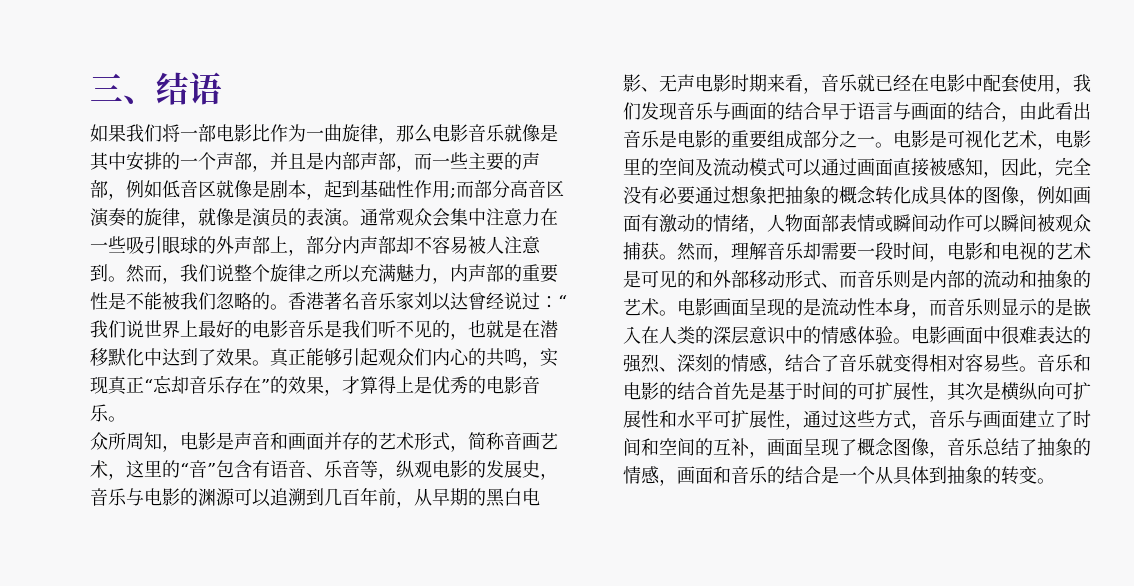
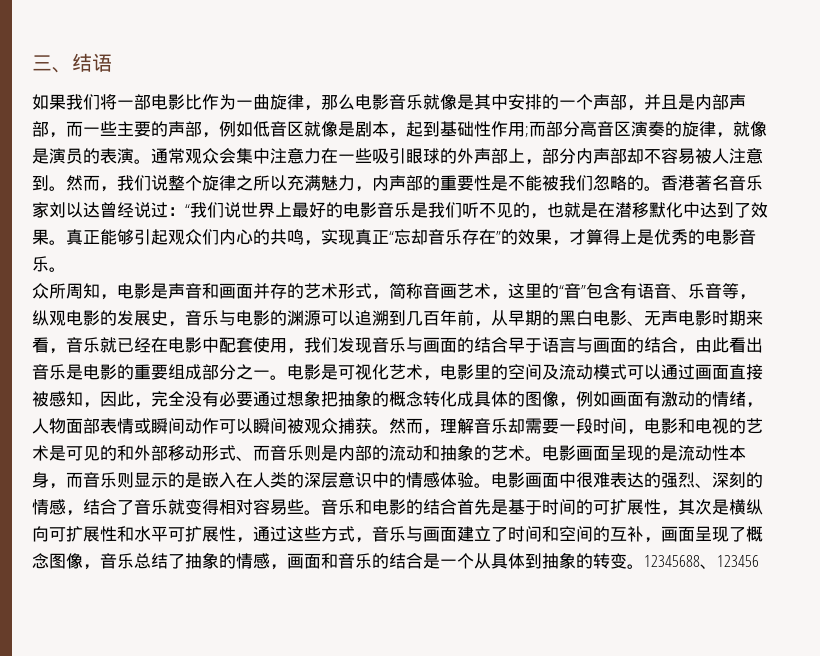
+ 12345688、123456

